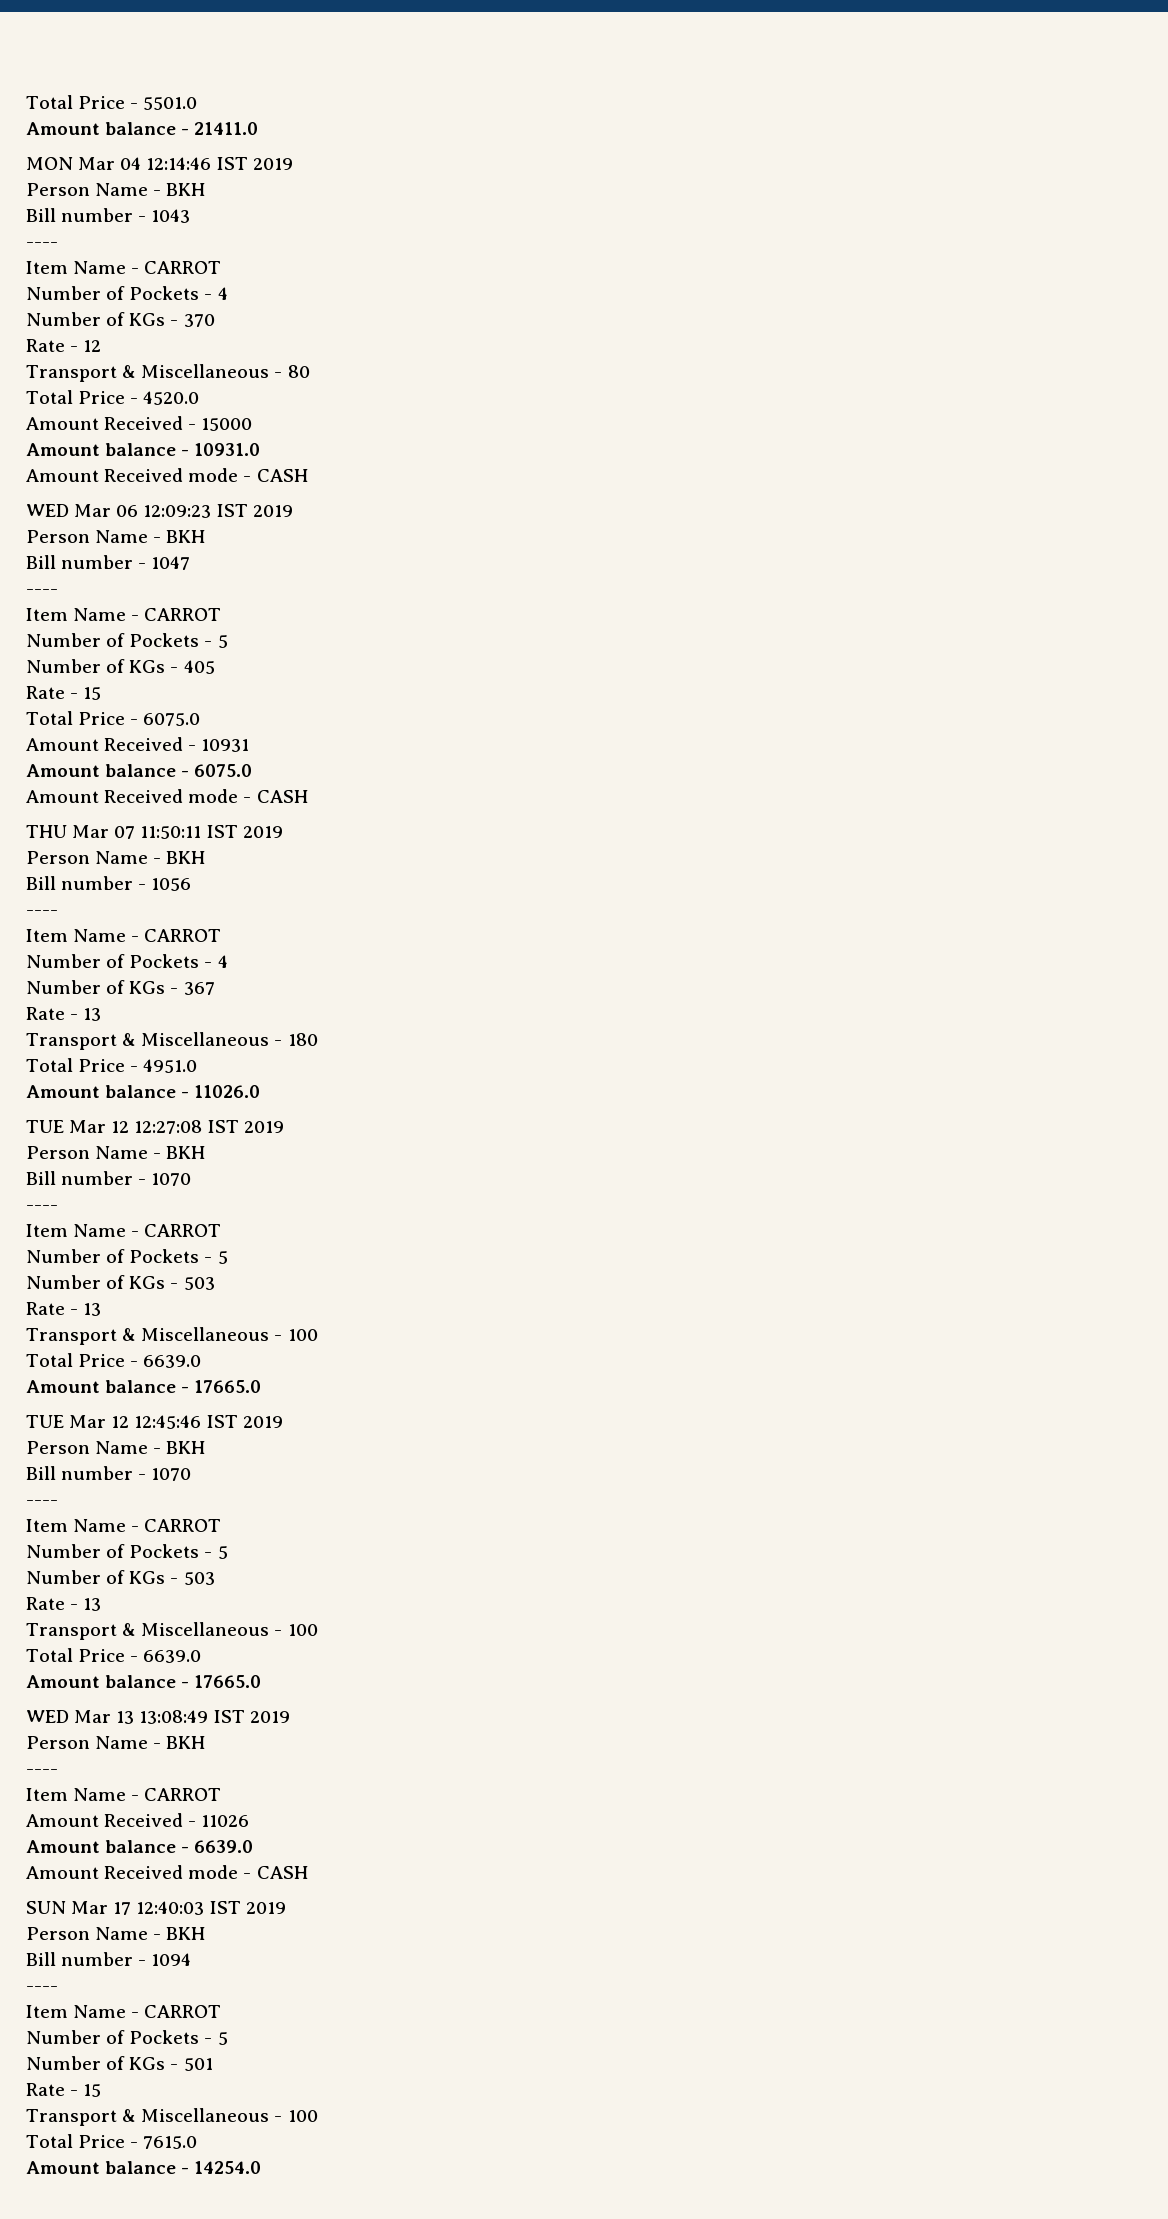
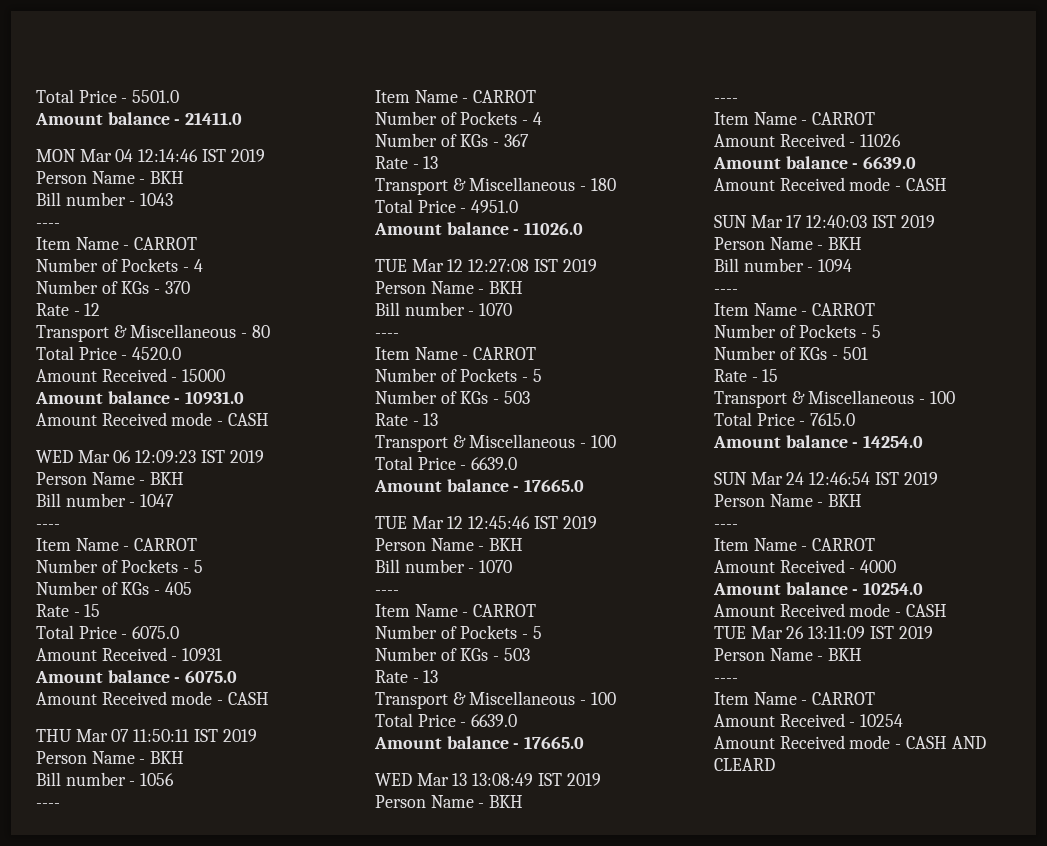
+ SUN Mar 24 12:46:54 IST 2019
+ Person Name - BKH
+ ----
+ Item Name - CARROT
+ Amount Received - 4000
+ Amount balance - 10254.0
+ Amount Received mode - CASH
+ TUE Mar 26 13:11:09 IST 2019
+ Person Name - BKH
+ ----
+ Item Name - CARROT
+ Amount Received - 10254
+ Amount Received mode - CASH AND CLEARD

